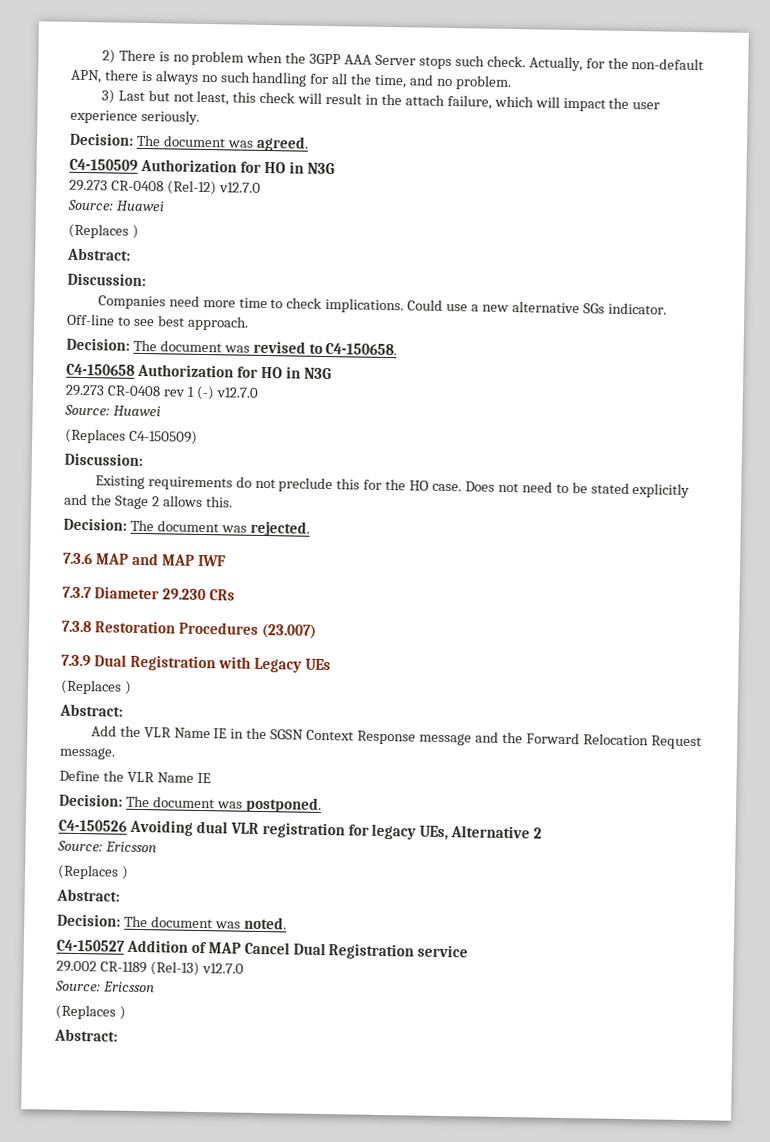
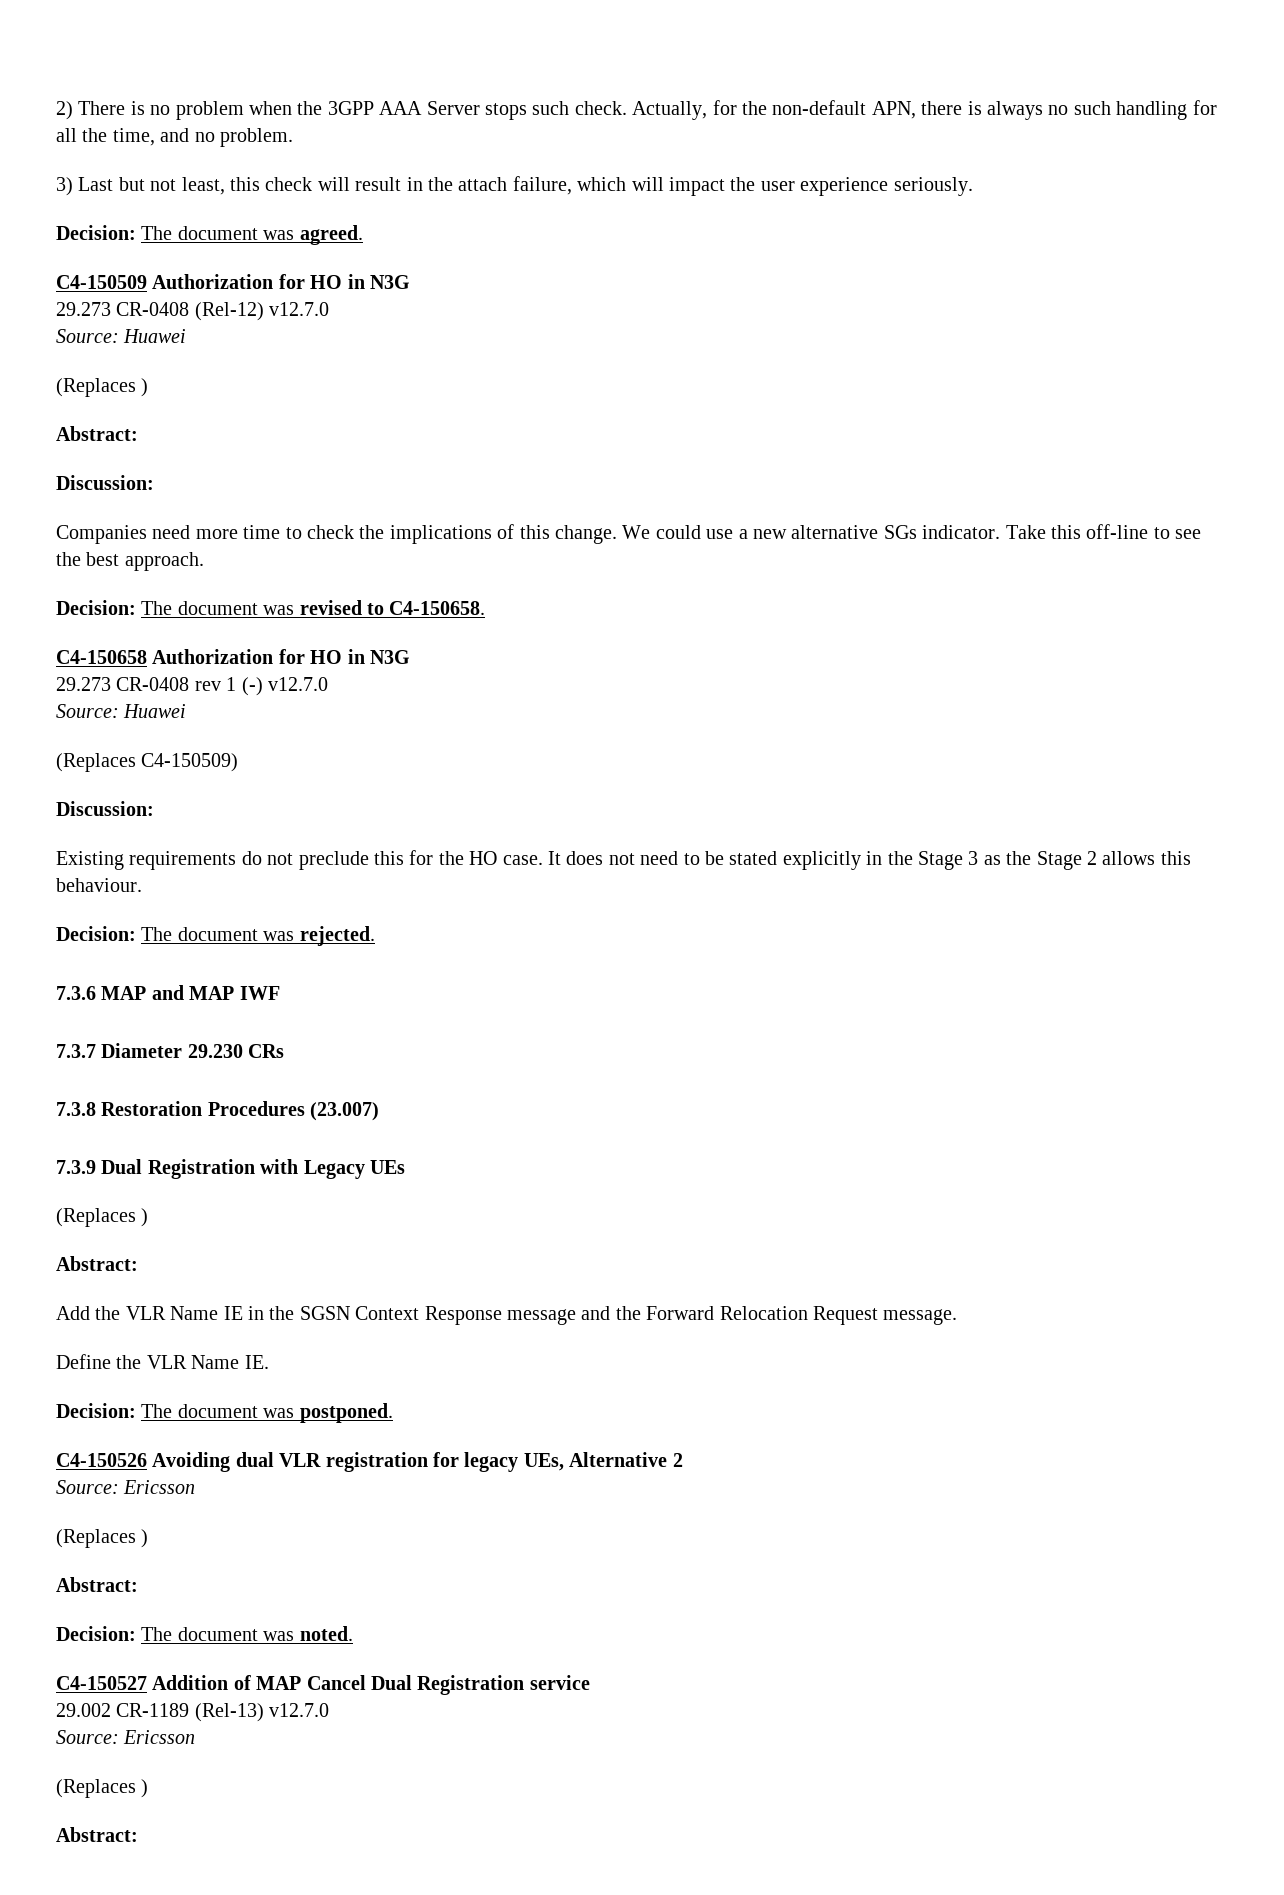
- Companies need more time to check implications. Could use a new alternative SGs indicator.
+ Companies need more time to check the implications of this change. We could use a new alternative SGs indicator.
- Off-line to see best approach.
+ Take this off-line to see the best approach.
- Does not need to be stated explicitly and the Stage 2 allows this.
+ It does not need to be stated explicitly in the Stage 3 as the Stage 2 allows this behaviour.
- Define the VLR Name IE
+ Define the VLR Name IE.

